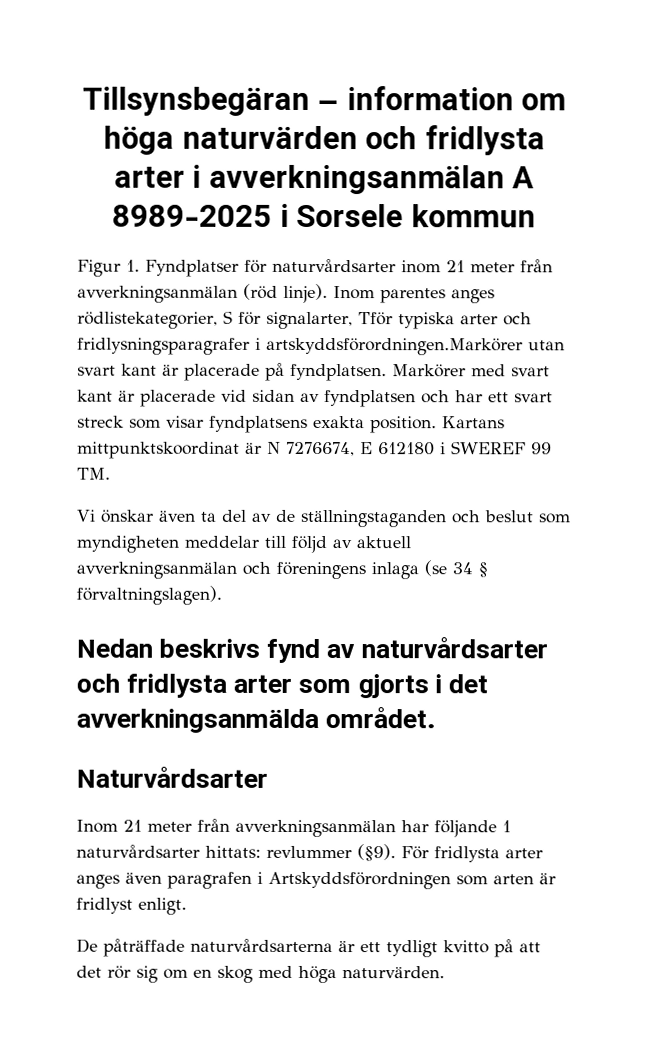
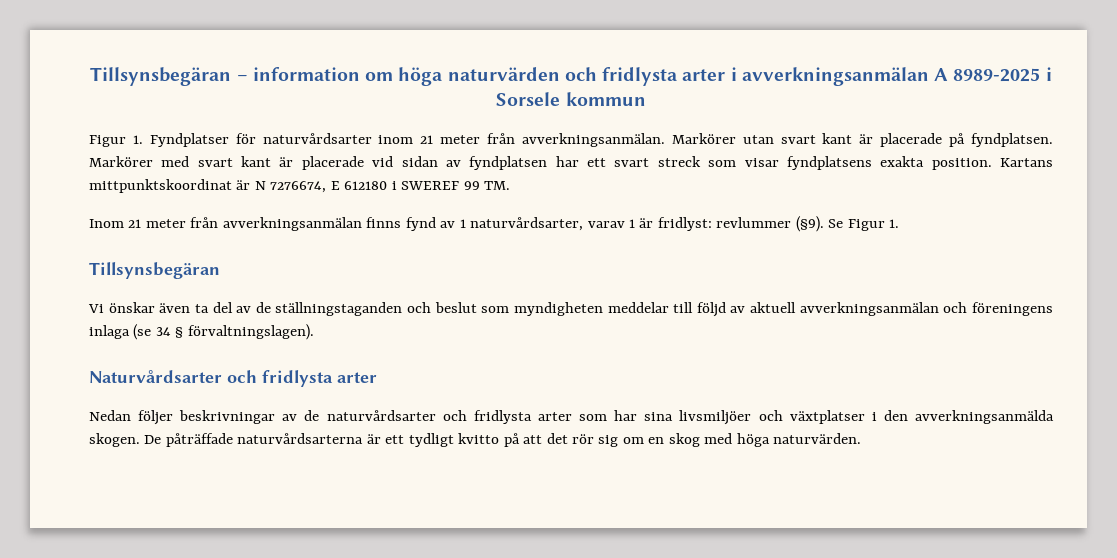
- Figur 1. Fyndplatser för naturvårdsarter inom 21 meter från avverkningsanmälan (röd linje). Inom parentes anges rödlistekategorier, S för signalarter, Tför typiska arter och fridlysningsparagrafer i artskyddsförordningen.Markörer utan svart kant är placerade på fyndplatsen.
+ Figur 1. Fyndplatser för naturvårdsarter inom 21 meter från avverkningsanmälan. Markörer utan svart kant är placerade på fyndplatsen.
- Markörer med svart kant är placerade vid sidan av fyndplatsen och har ett svart streck som visar fyndplatsens exakta position.
+ Markörer med svart kant är placerade vid sidan av fyndplatsen har ett svart streck som visar fyndplatsens exakta position.
+ Inom 21 meter från avverkningsanmälan finns fynd av 1 naturvårdsarter, varav 1 är fridlyst: revlummer (§9). Se Figur 1.
+ Tillsynsbegäran
- Nedan beskrivs fynd av naturvårdsarter och fridlysta arter som gjorts i det avverkningsanmälda området.
- Naturvårdsarter
- Inom 21 meter från avverkningsanmälan har följande 1 naturvårdsarter hittats: revlummer (§9). För fridlysta arter anges även paragrafen i Artskyddsförordningen som arten är fridlyst enligt.
- De påträffade naturvårdsarterna är ett tydligt kvitto på att det rör sig om en skog med höga naturvärden.
+ Naturvårdsarter och fridlysta arter
+ Nedan följer beskrivningar av de naturvårdsarter och fridlysta arter som har sina livsmiljöer och växtplatser i den avverkningsanmälda skogen. De påträffade naturvårdsarterna är ett tydligt kvitto på att det rör sig om en skog med höga naturvärden.

